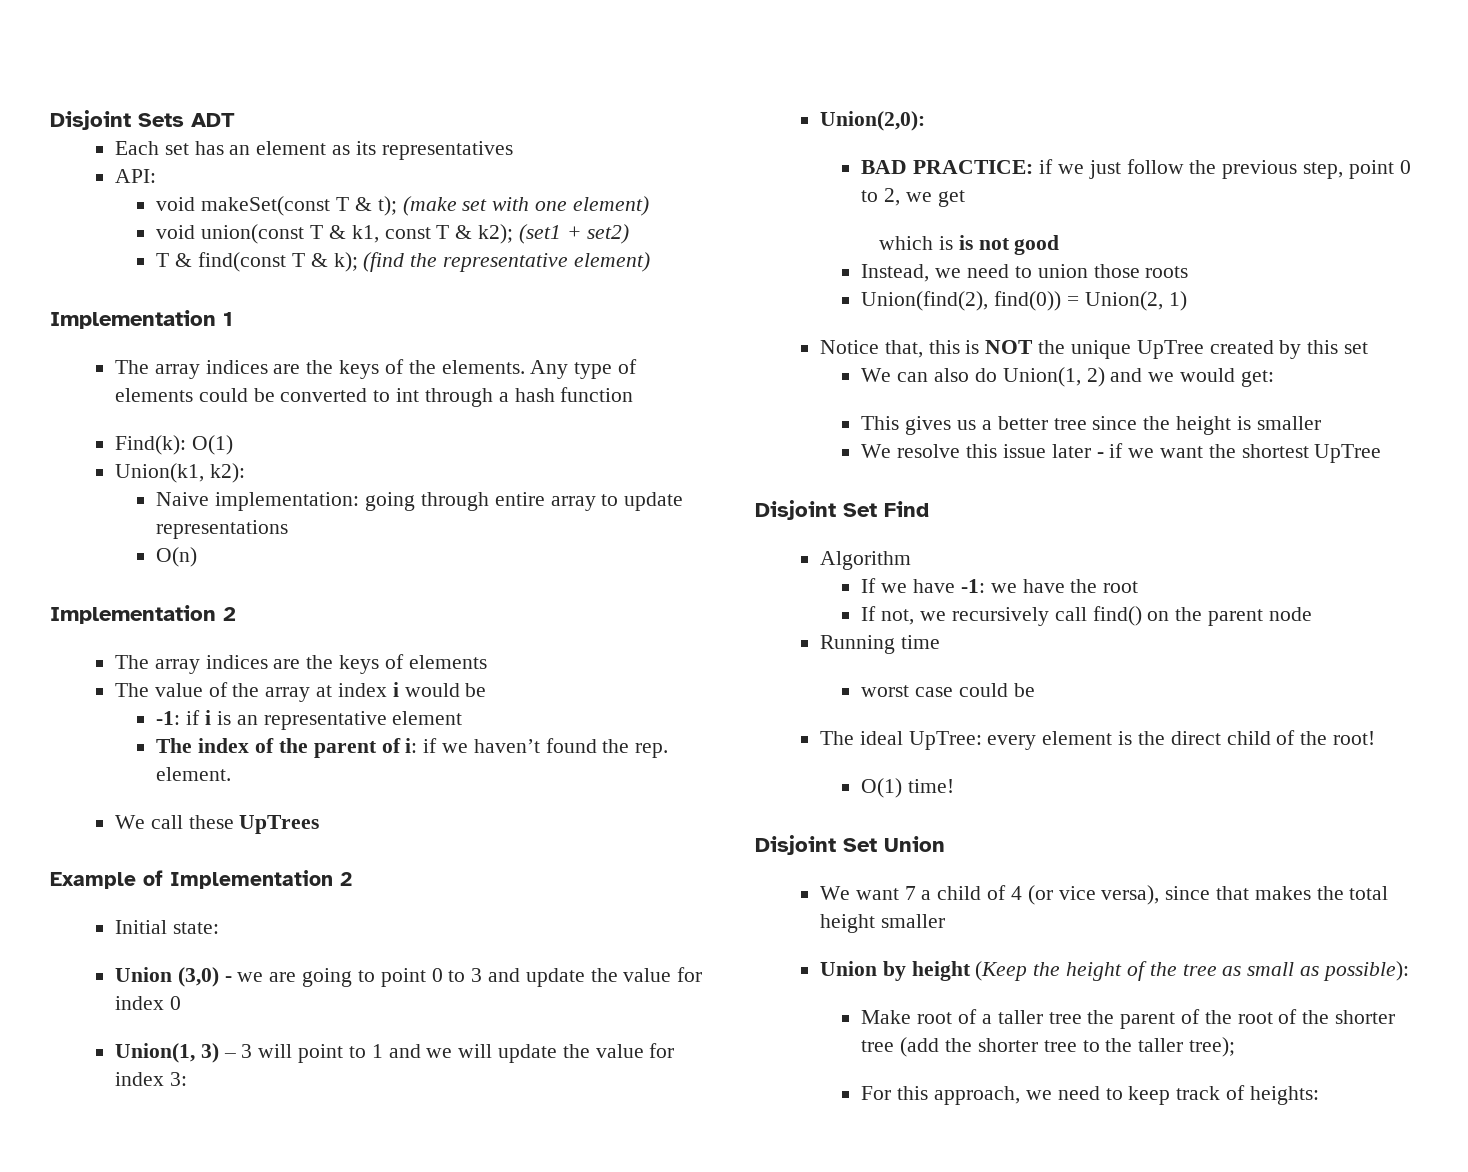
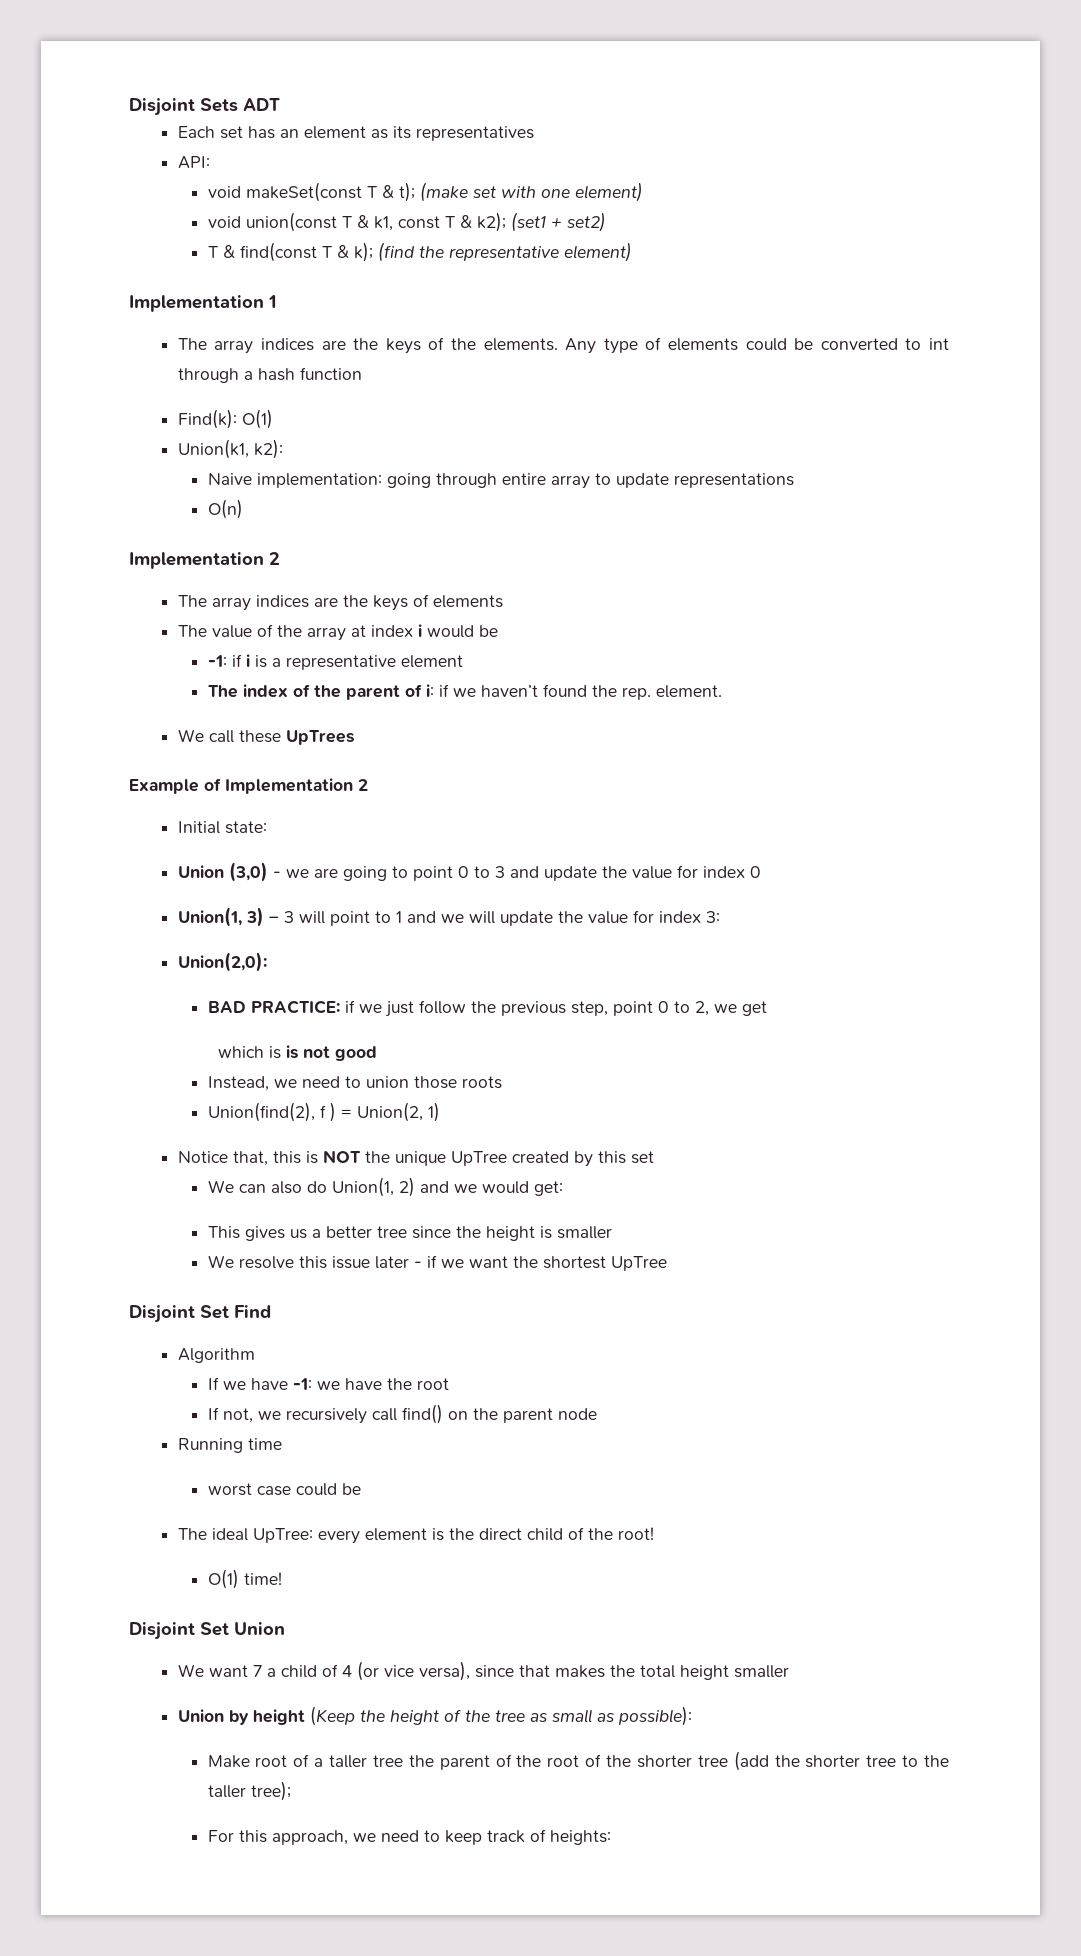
- -1: if i is an representative element
+ -1: if i is a representative element
- Union(find(2), find(0)) = Union(2, 1)
+ Union(find(2), f ) = Union(2, 1)

